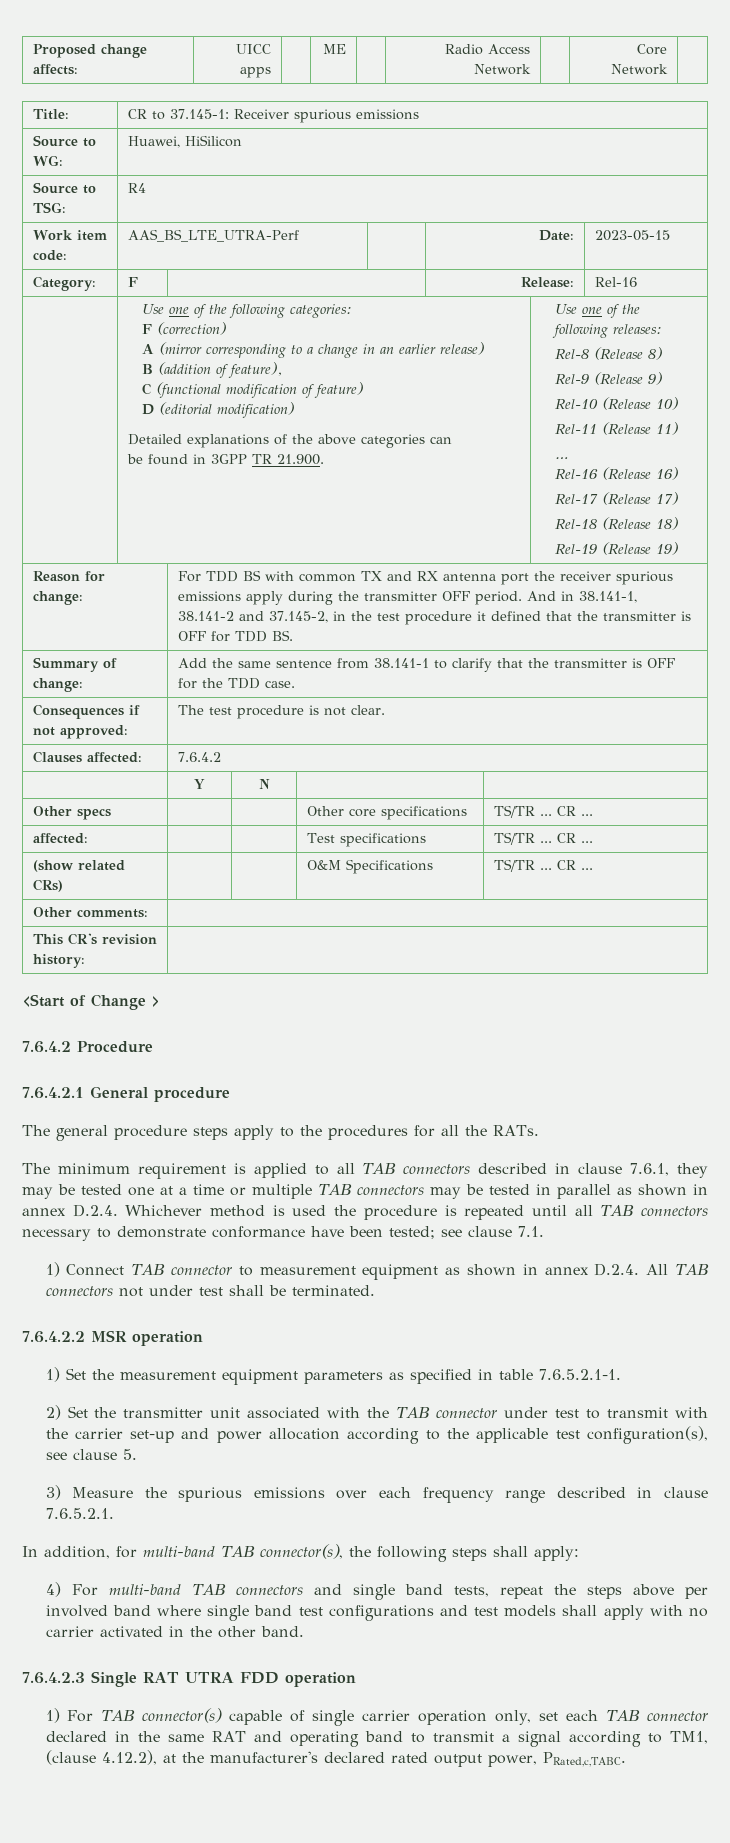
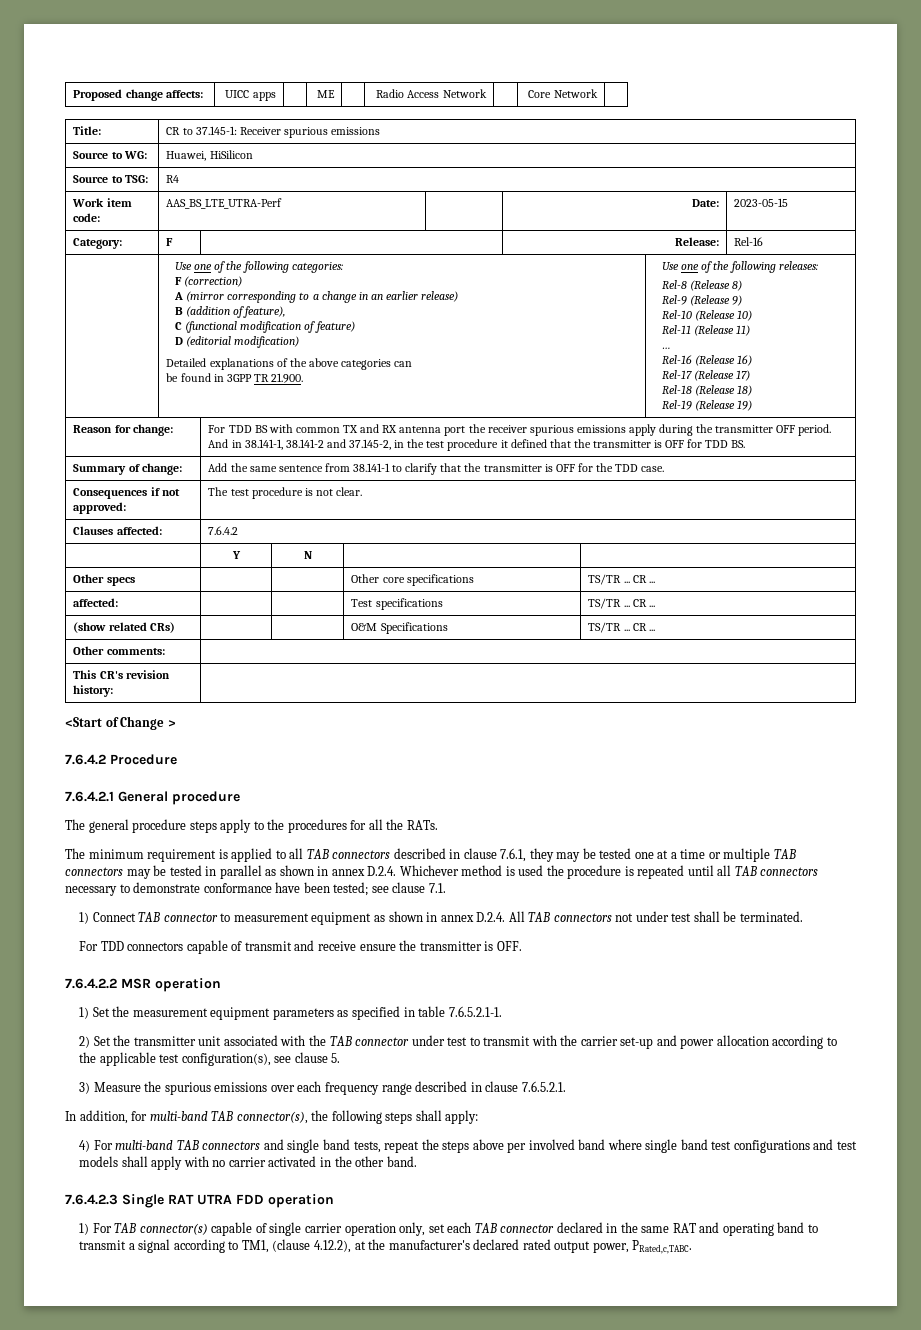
+ For TDD connectors capable of transmit and receive ensure the transmitter is OFF.

